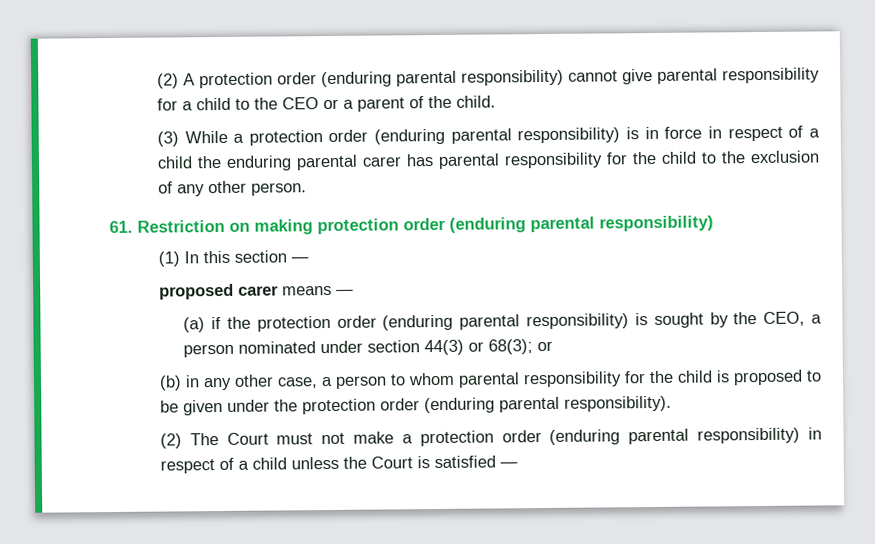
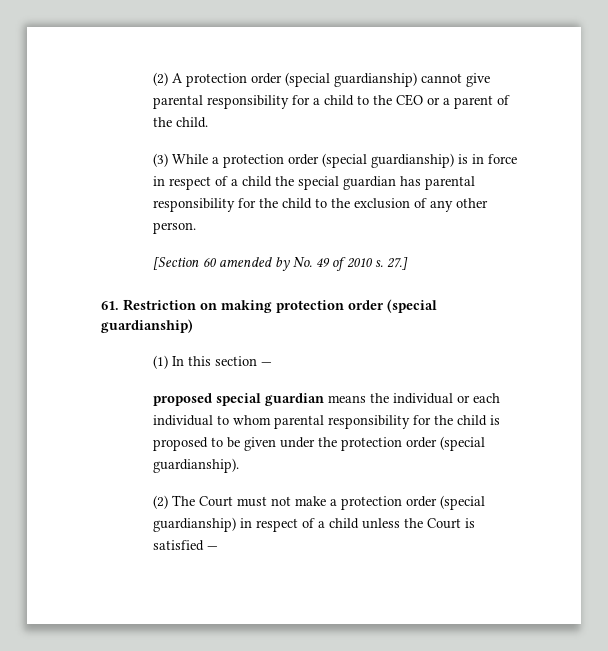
- (2) A protection order (enduring parental responsibility) cannot give parental responsibility for a child to the CEO or a parent of the child.
+ (2) A protection order (special guardianship) cannot give parental responsibility for a child to the CEO or a parent of the child.
- (3) While a protection order (enduring parental responsibility) is in force in respect of a child the enduring parental carer has parental responsibility for the child to the exclusion of any other person.
+ (3) While a protection order (special guardianship) is in force in respect of a child the special guardian has parental responsibility for the child to the exclusion of any other person.
+ [Section 60 amended by No. 49 of 2010 s. 27.]
- 61. Restriction on making protection order (enduring parental responsibility)
+ 61. Restriction on making protection order (special guardianship)
- proposed carer means —
- (a) if the protection order (enduring parental responsibility) is sought by the CEO, a person nominated under section 44(3) or 68(3); or
- (b) in any other case, a person to whom parental responsibility for the child is proposed to be given under the protection order (enduring parental responsibility).
+ proposed special guardian means the individual or each individual to whom parental responsibility for the child is proposed to be given under the protection order (special guardianship).
- (2) The Court must not make a protection order (enduring parental responsibility) in respect of a child unless the Court is satisfied —
+ (2) The Court must not make a protection order (special guardianship) in respect of a child unless the Court is satisfied —

